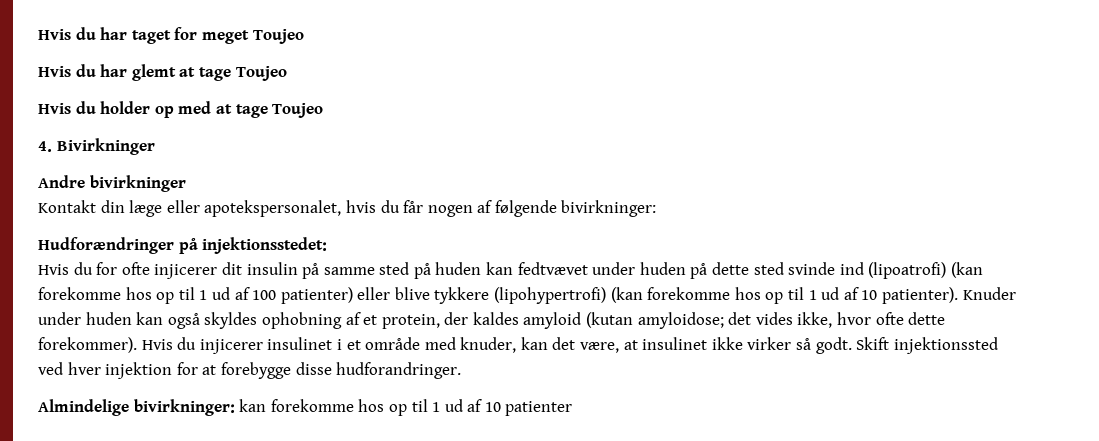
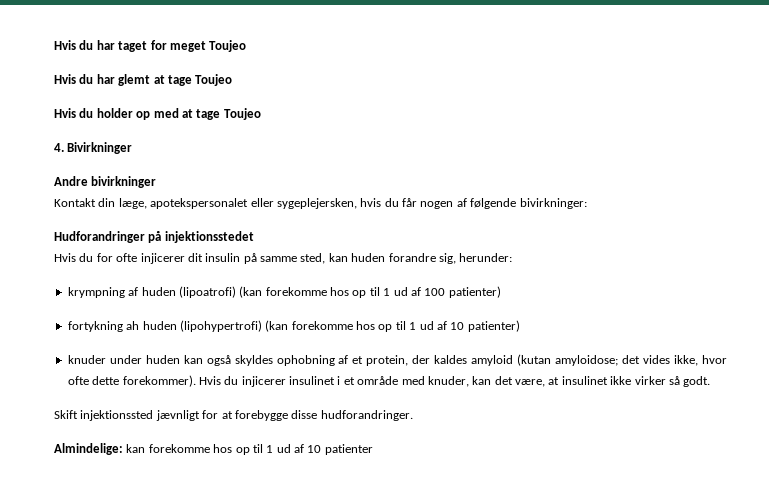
- Kontakt din læge eller apotekspersonalet, hvis du får nogen af følgende bivirkninger:
+ Kontakt din læge, apotekspersonalet eller sygeplejersken, hvis du får nogen af følgende bivirkninger:
- Hudforændringer på injektionsstedet:
+ Hudforandringer på injektionsstedet
- Hvis du for ofte injicerer dit insulin på samme sted på huden kan fedtvævet under huden på dette sted svinde ind (lipoatrofi) (kan forekomme hos op til 1 ud af 100 patienter) eller blive tykkere (lipohypertrofi) (kan forekomme hos op til 1 ud af 10 patienter). Knuder under huden kan også skyldes ophobning af et protein, der kaldes amyloid (kutan amyloidose; det vides ikke, hvor ofte dette forekommer).
+ Hvis du for ofte injicerer dit insulin på samme sted, kan huden forandre sig, herunder:
+ krympning af huden (lipoatrofi) (kan forekomme hos op til 1 ud af 100 patienter)
+ fortykning ah huden (lipohypertrofi) (kan forekomme hos op til 1 ud af 10 patienter)
+ knuder under huden kan også skyldes ophobning af et protein, der kaldes amyloid (kutan amyloidose; det vides ikke, hvor ofte dette forekommer).
- Hvis du injicerer insulinet i et område med knuder, kan det være, at insulinet ikke virker så godt. Skift injektionssted ved hver injektion for at forebygge disse hudforandringer.
+ Hvis du injicerer insulinet i et område med knuder, kan det være, at insulinet ikke virker så godt.
+ Skift injektionssted jævnligt for at forebygge disse hudforandringer.
- Almindelige bivirkninger: kan forekomme hos op til 1 ud af 10 patienter
+ Almindelige: kan forekomme hos op til 1 ud af 10 patienter

